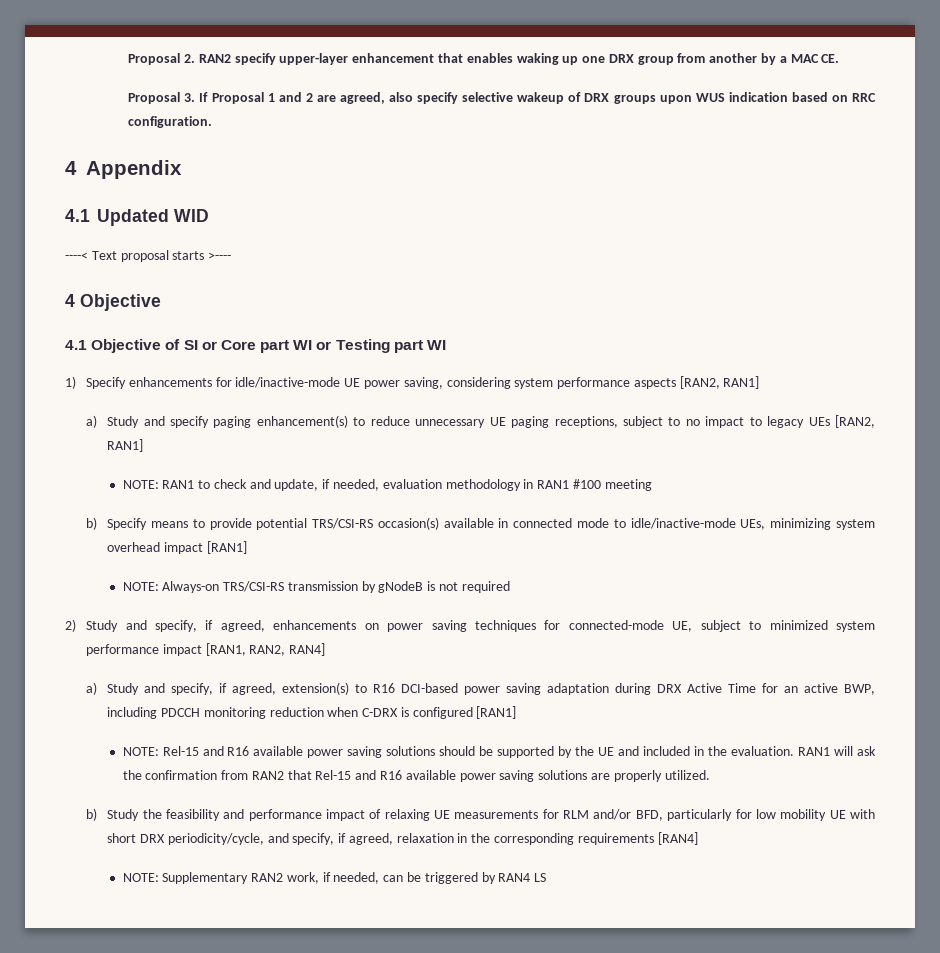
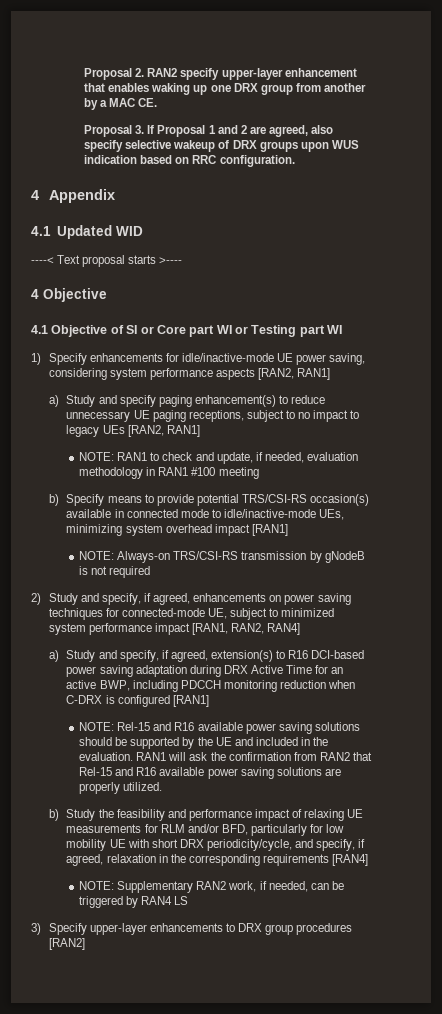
+ 3) Specify upper-layer enhancements to DRX group procedures [RAN2]

